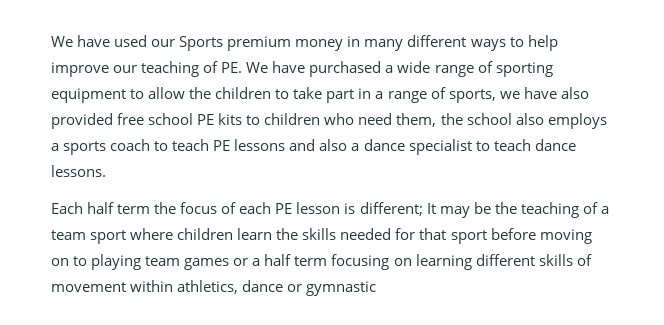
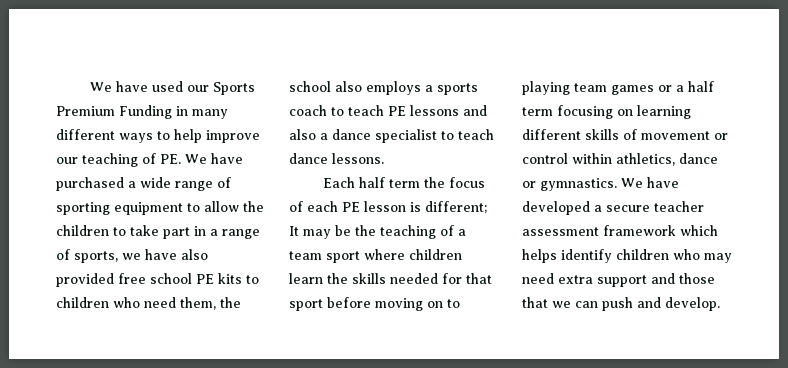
- We have used our Sports premium money in many different ways to help improve our teaching of PE. We have purchased a wide range of sporting equipment to allow the children to take part in a range of sports, we have also provided free school PE kits to children who need them, the school also employs a sports coach to teach PE lessons and also a dance specialist to teach dance lessons.
+ We have used our Sports Premium Funding in many different ways to help improve our teaching of PE. We have purchased a wide range of sporting equipment to allow the children to take part in a range of sports, we have also provided free school PE kits to children who need them, the school also employs a sports coach to teach PE lessons and also a dance specialist to teach dance lessons.
- Each half term the focus of each PE lesson is different; It may be the teaching of a team sport where children learn the skills needed for that sport before moving on to playing team games or a half term focusing on learning different skills of movement within athletics, dance or gymnastic
+ Each half term the focus of each PE lesson is different; It may be the teaching of a team sport where children learn the skills needed for that sport before moving on to playing team games or a half term focusing on learning different skills of movement or control within athletics, dance or gymnastics. We have developed a secure teacher assessment framework which helps identify children who may need extra support and those that we can push and develop.

